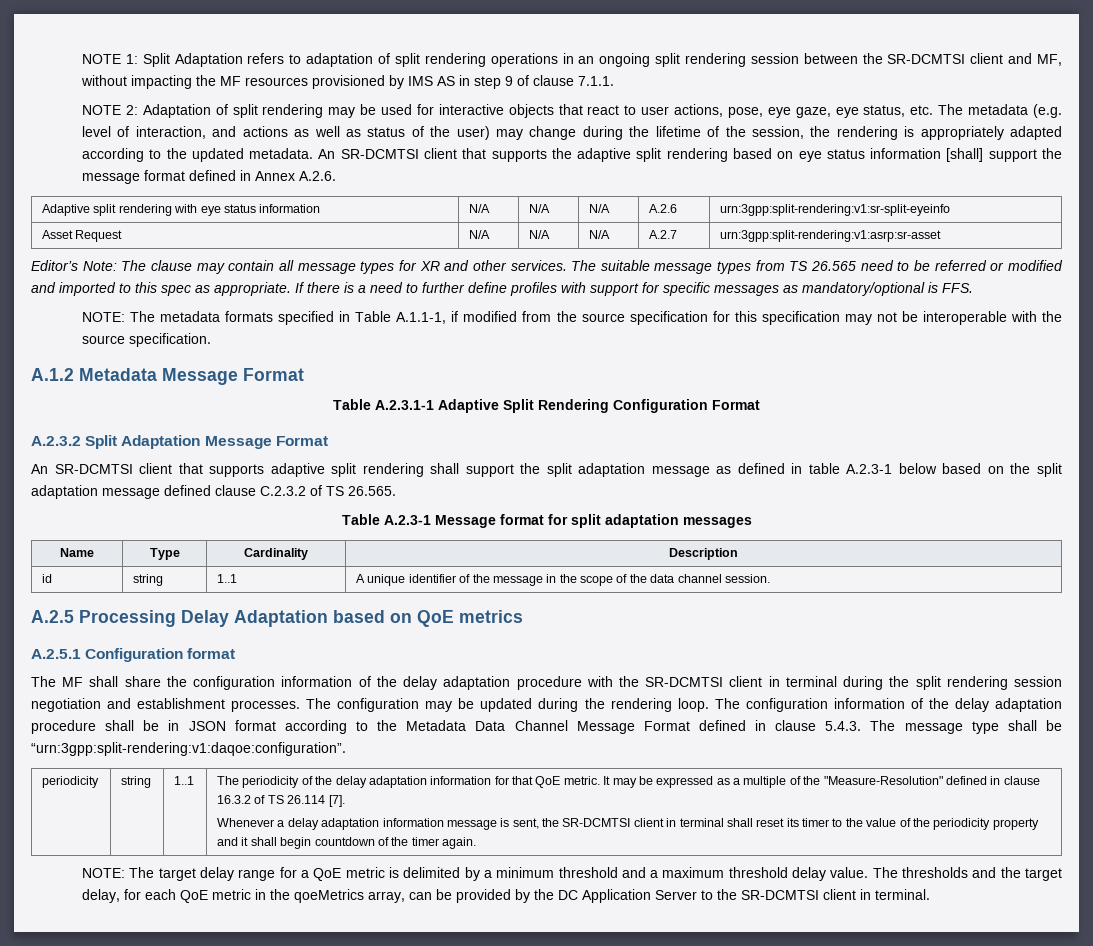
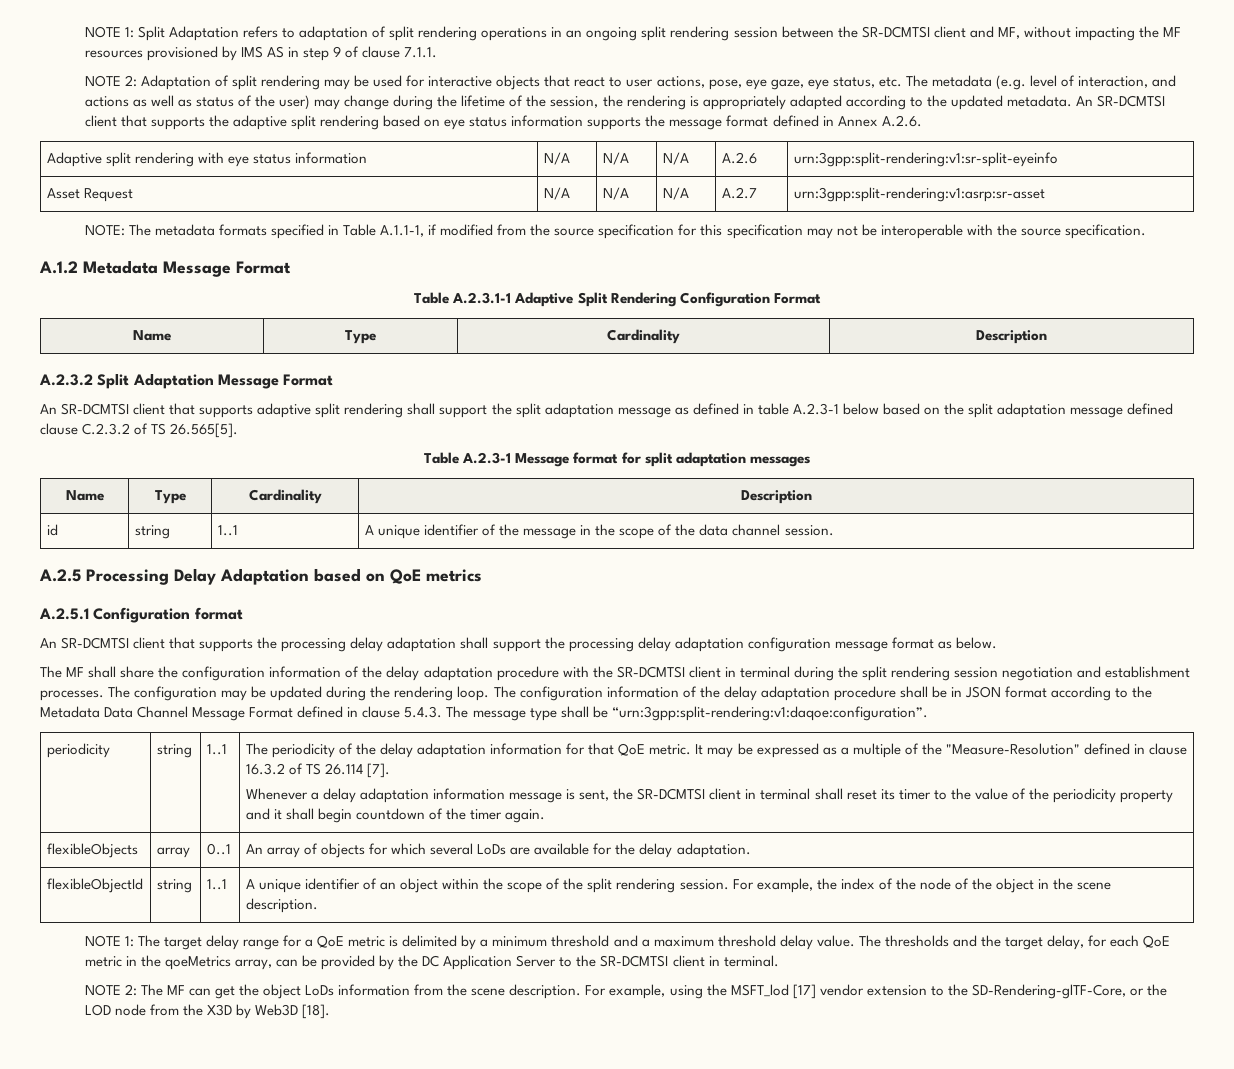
- An SR-DCMTSI client that supports the adaptive split rendering based on eye status information [shall] support the message format defined in Annex A.2.6.
+ An SR-DCMTSI client that supports the adaptive split rendering based on eye status information supports the message format defined in Annex A.2.6.
- Editor’s Note: The clause may contain all message types for XR and other services. The suitable message types from TS 26.565 need to be referred or modified and imported to this spec as appropriate. If there is a need to further define profiles with support for specific messages as mandatory/optional is FFS.
  Table A.2.3.1-1 Adaptive Split Rendering Configuration Format
+ Name | Type | Cardinality | Description
- An SR-DCMTSI client that supports adaptive split rendering shall support the split adaptation message as defined in table A.2.3-1 below based on the split adaptation message defined clause C.2.3.2 of TS 26.565.
+ An SR-DCMTSI client that supports adaptive split rendering shall support the split adaptation message as defined in table A.2.3-1 below based on the split adaptation message defined clause C.2.3.2 of TS 26.565[5].
+ An SR-DCMTSI client that supports the processing delay adaptation shall support the processing delay adaptation configuration message format as below.
- NOTE: The target delay range for a QoE metric is delimited by a minimum threshold and a maximum threshold delay value.
+ flexibleObjects | array | 0..1 | An array of objects for which several LoDs are available for the delay adaptation.
+ flexibleObjectId | string | 1..1 | A unique identifier of an object within the scope of the split rendering session. For example, the index of the node of the object in the scene description.
+ NOTE 1: The target delay range for a QoE metric is delimited by a minimum threshold and a maximum threshold delay value.
+ NOTE 2: The MF can get the object LoDs information from the scene description. For example, using the MSFT_lod [17] vendor extension to the SD-Rendering-glTF-Core, or the LOD node from the X3D by Web3D [18].

